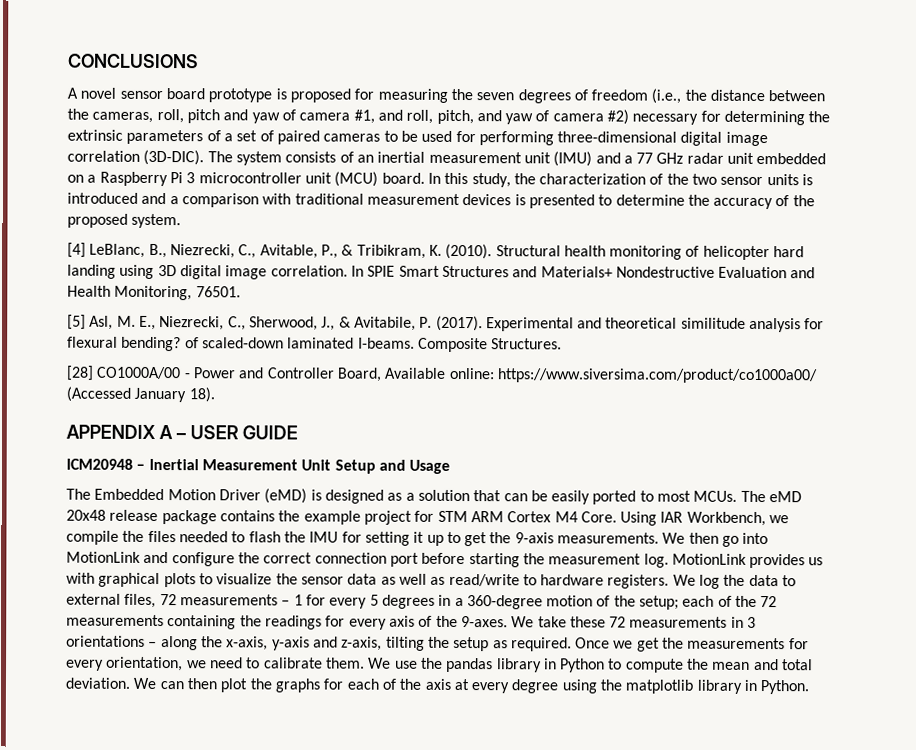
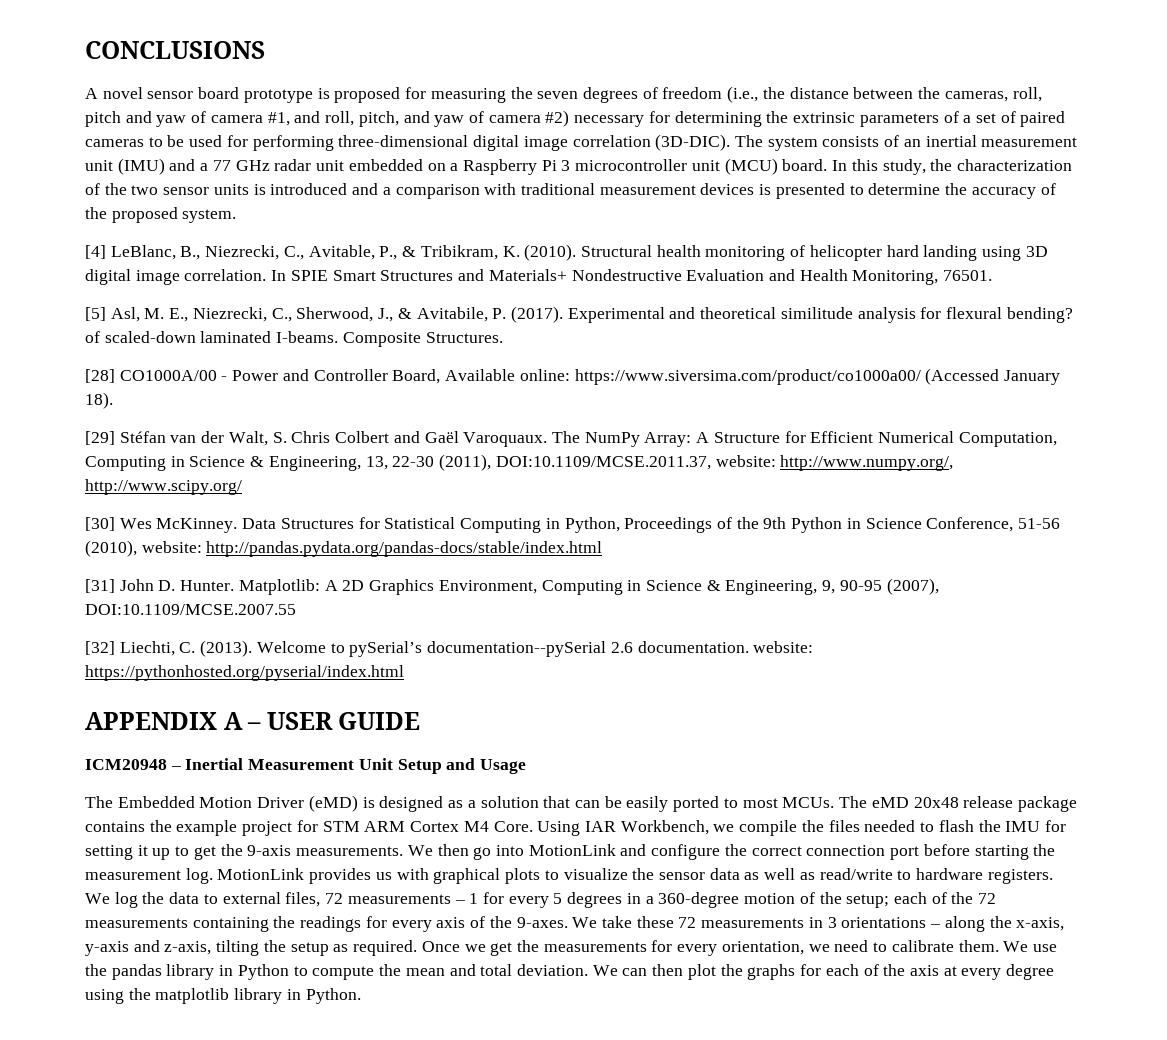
+ [29] Stéfan van der Walt, S. Chris Colbert and Gaël Varoquaux. The NumPy Array: A Structure for Efficient Numerical Computation, Computing in Science & Engineering, 13, 22-30 (2011), DOI:10.1109/MCSE.2011.37, website: http://www.numpy.org/, http://www.scipy.org/
+ [30] Wes McKinney. Data Structures for Statistical Computing in Python, Proceedings of the 9th Python in Science Conference, 51-56 (2010), website: http://pandas.pydata.org/pandas-docs/stable/index.html
+ [31] John D. Hunter. Matplotlib: A 2D Graphics Environment, Computing in Science & Engineering, 9, 90-95 (2007), DOI:10.1109/MCSE.2007.55
+ [32] Liechti, C. (2013). Welcome to pySerial’s documentation--pySerial 2.6 documentation. website: https://pythonhosted.org/pyserial/index.html

